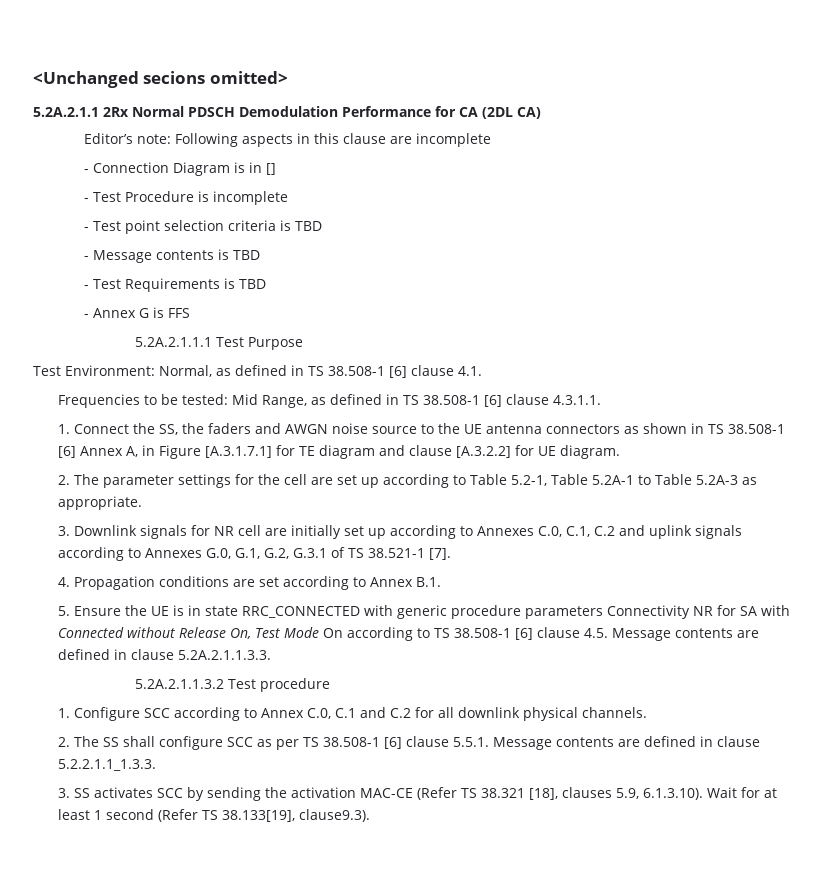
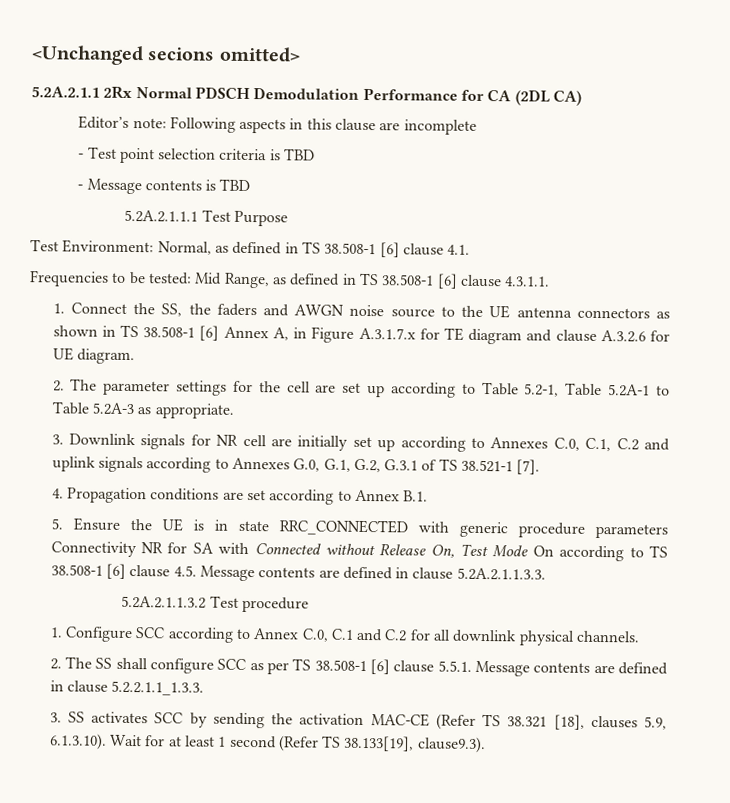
- - Connection Diagram is in []
- - Test Procedure is incomplete
- - Test Requirements is TBD
- - Annex G is FFS
- 1. Connect the SS, the faders and AWGN noise source to the UE antenna connectors as shown in TS 38.508-1 [6] Annex A, in Figure [A.3.1.7.1] for TE diagram and clause [A.3.2.2] for UE diagram.
+ 1. Connect the SS, the faders and AWGN noise source to the UE antenna connectors as shown in TS 38.508-1 [6] Annex A, in Figure A.3.1.7.x for TE diagram and clause A.3.2.6 for UE diagram.

